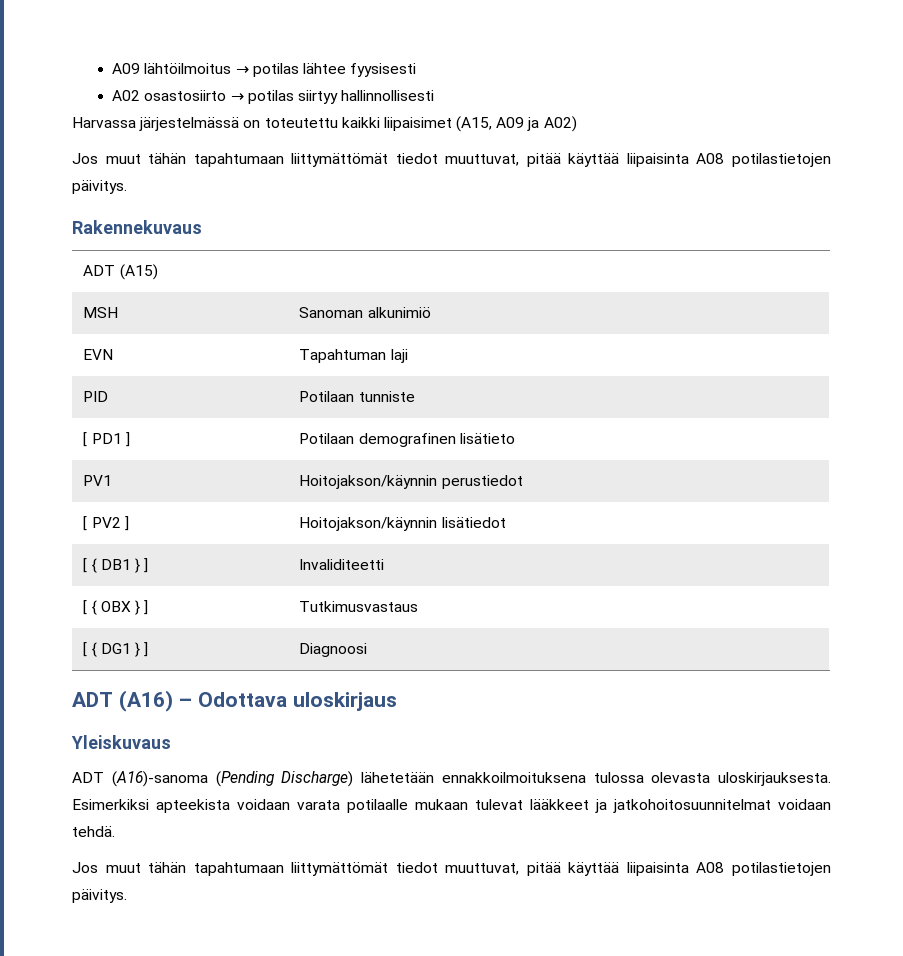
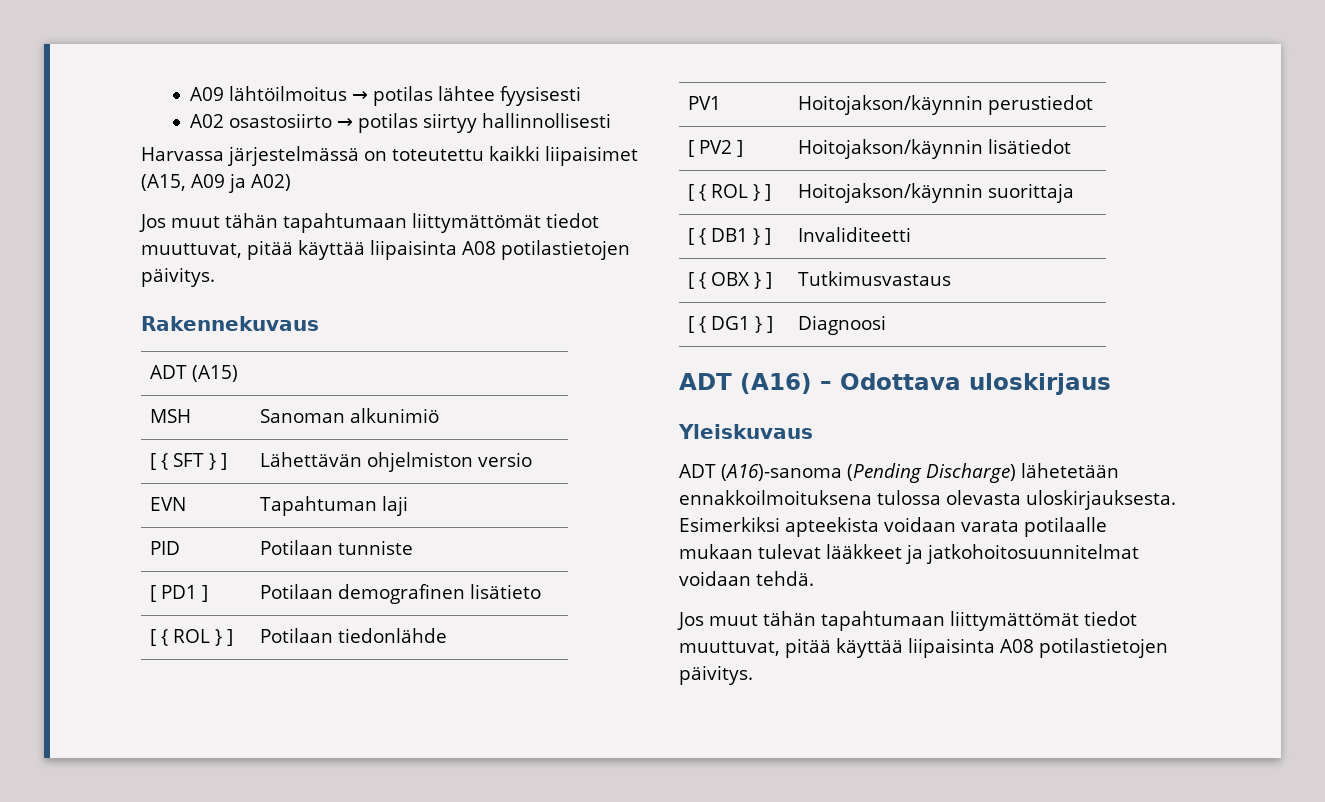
+ [ { SFT } ] | Lähettävän ohjelmiston versio
+ [ { ROL } ] | Potilaan tiedonlähde
+ [ { ROL } ] | Hoitojakson/käynnin suorittaja

